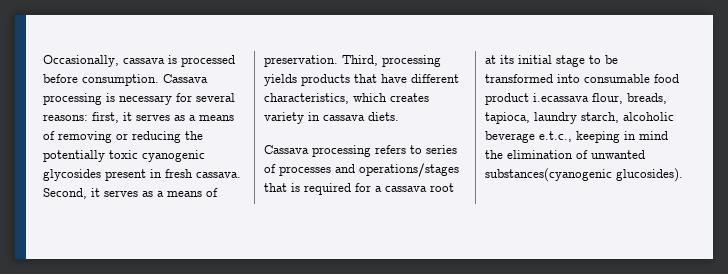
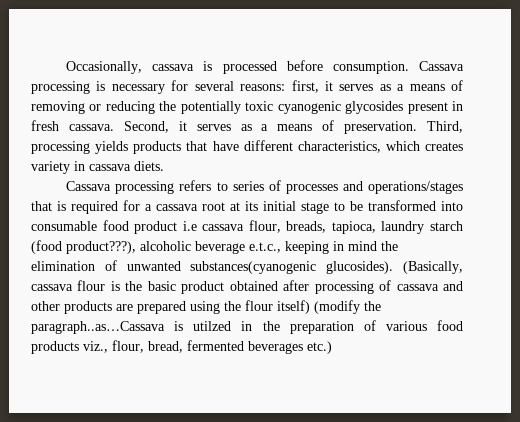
- Cassava processing refers to series of processes and operations/stages that is required for a cassava root at its initial stage to be transformed into consumable food product i.ecassava flour, breads, tapioca, laundry starch, alcoholic beverage e.t.c., keeping in mind the elimination of unwanted substances(cyanogenic glucosides).
+ Cassava processing refers to series of processes and operations/stages that is required for a cassava root at its initial stage to be transformed into consumable food product i.e cassava flour, breads, tapioca, laundry starch (food product???), alcoholic beverage e.t.c., keeping in mind the elimination of unwanted substances(cyanogenic glucosides).
+ (Basically, cassava flour is the basic product obtained after processing of cassava and other products are prepared using the flour itself) (modify the paragraph..as…Cassava is utilzed in the preparation of various food products viz., flour, bread, fermented beverages etc.)

